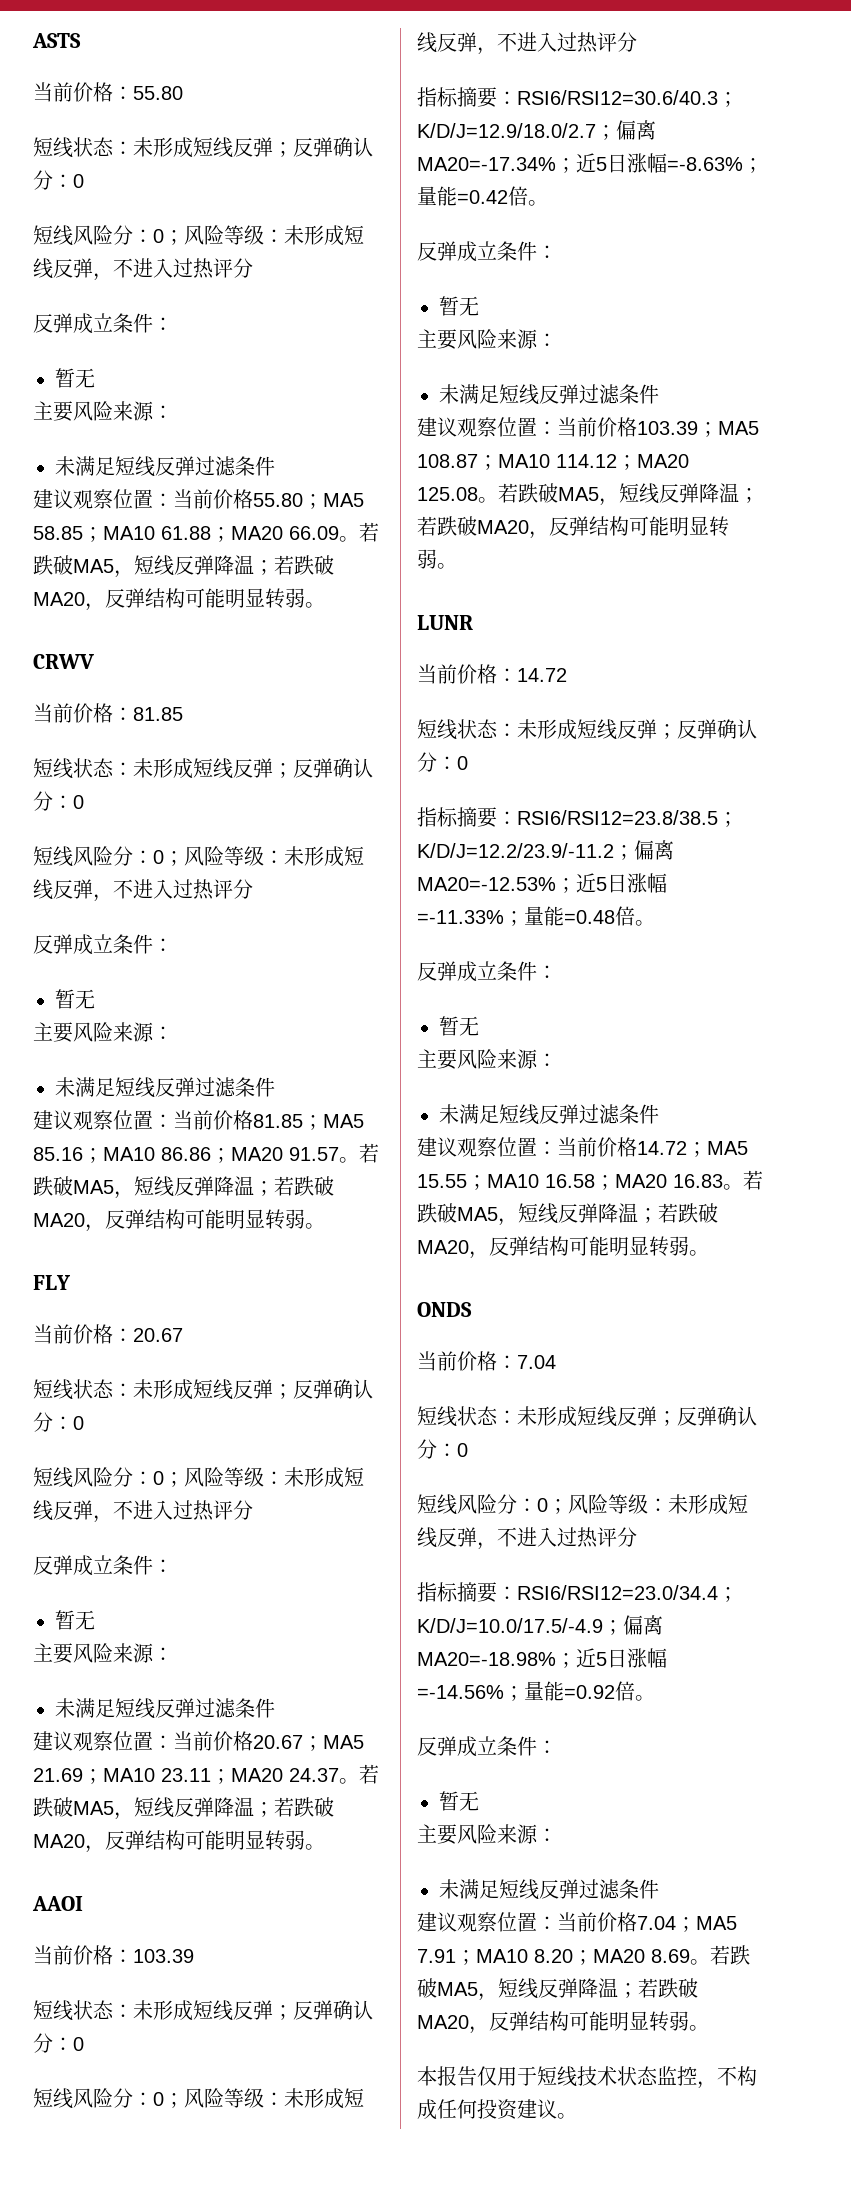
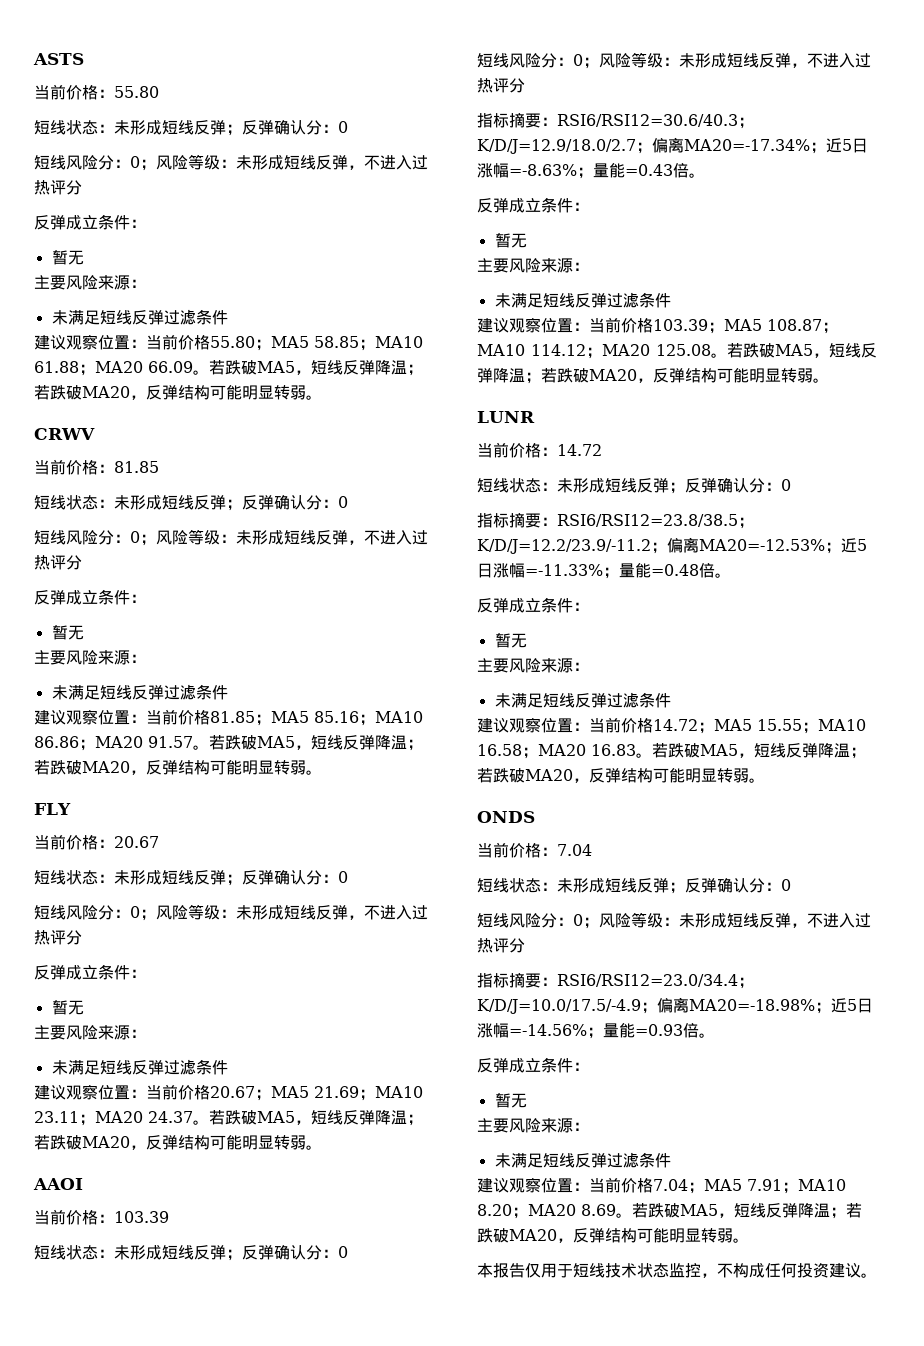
- 指标摘要：RSI6/RSI12=30.6/40.3；K/D/J=12.9/18.0/2.7；偏离MA20=-17.34%；近5日涨幅=-8.63%；量能=0.42倍。
+ 指标摘要：RSI6/RSI12=30.6/40.3；K/D/J=12.9/18.0/2.7；偏离MA20=-17.34%；近5日涨幅=-8.63%；量能=0.43倍。
- 指标摘要：RSI6/RSI12=23.0/34.4；K/D/J=10.0/17.5/-4.9；偏离MA20=-18.98%；近5日涨幅=-14.56%；量能=0.92倍。
+ 指标摘要：RSI6/RSI12=23.0/34.4；K/D/J=10.0/17.5/-4.9；偏离MA20=-18.98%；近5日涨幅=-14.56%；量能=0.93倍。

